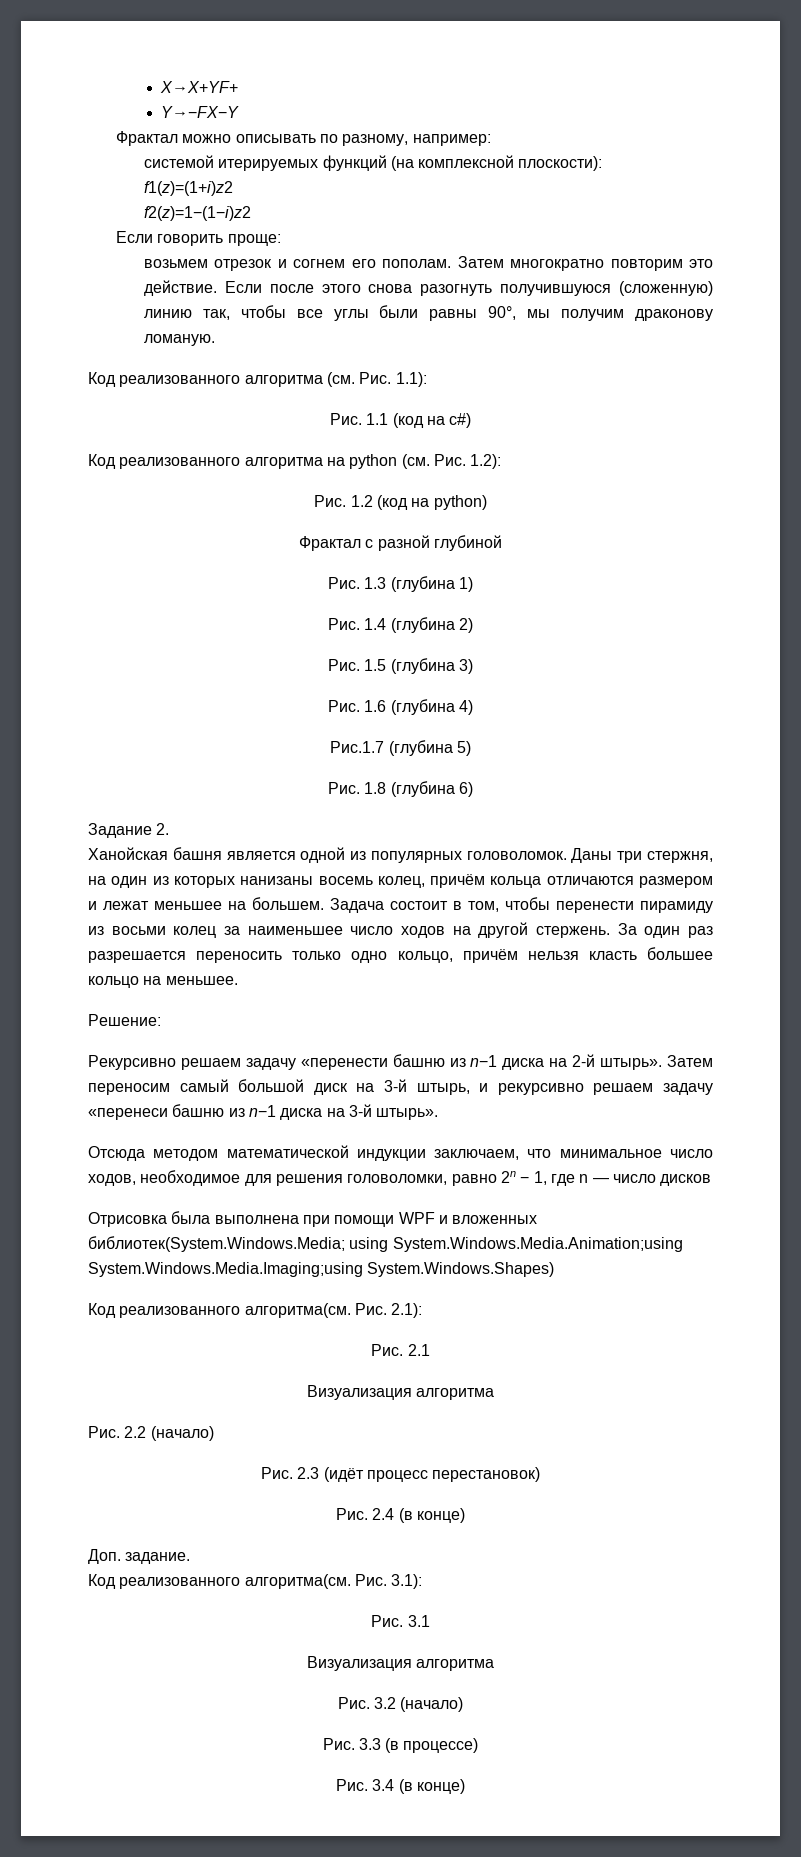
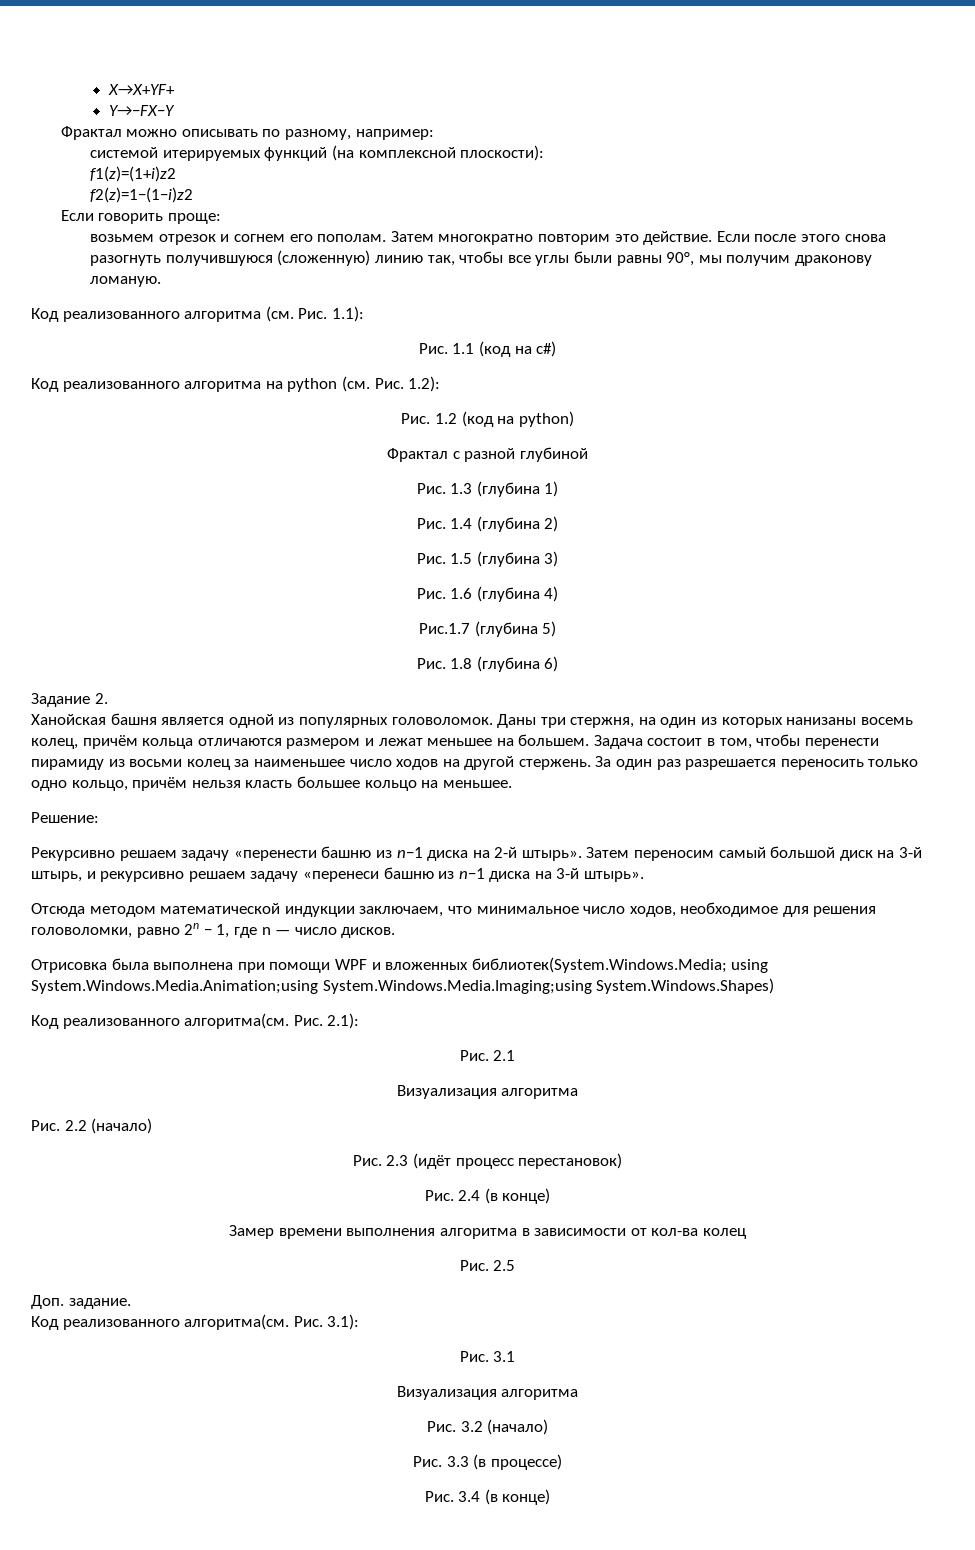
- Отсюда методом математической индукции заключаем, что минимальное число ходов, необходимое для решения головоломки, равно 2n − 1, где n — число дисков
+ Отсюда методом математической индукции заключаем, что минимальное число ходов, необходимое для решения головоломки, равно 2n − 1, где n — число дисков.
+ Замер времени выполнения алгоритма в зависимости от кол-ва колец
+ Рис. 2.5

